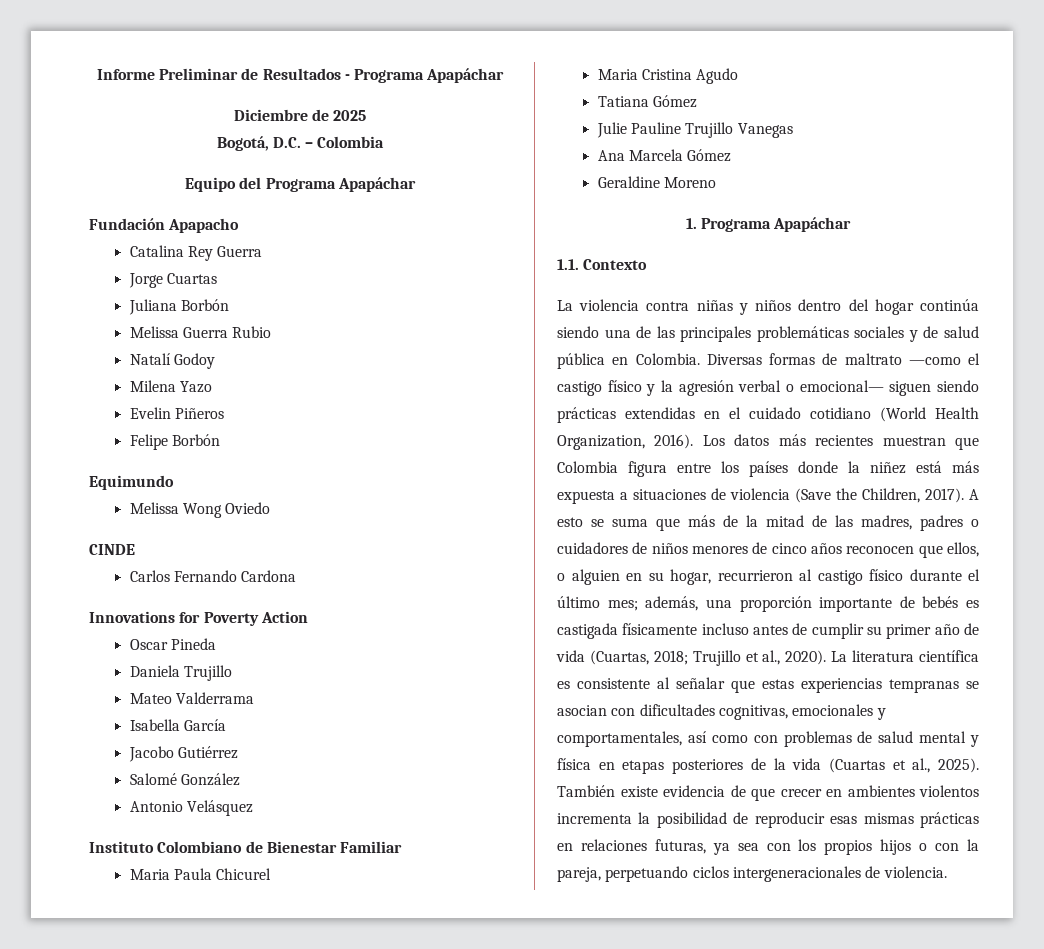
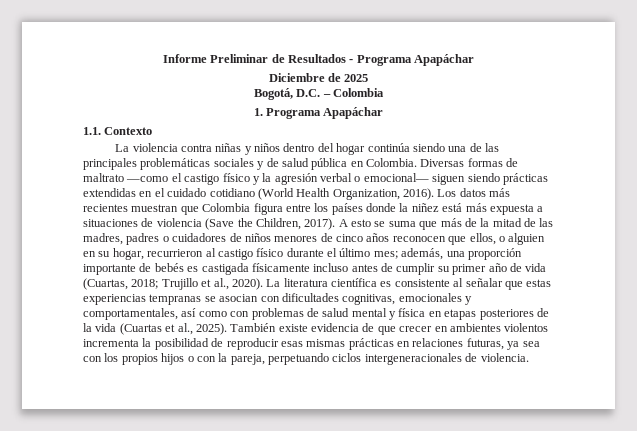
- Equipo del Programa Apapáchar
- Fundación Apapacho
- Catalina Rey Guerra
- Jorge Cuartas
- Juliana Borbón
- Melissa Guerra Rubio
- Natalí Godoy
- Milena Yazo
- Evelin Piñeros
- Felipe Borbón
- Equimundo
- Melissa Wong Oviedo
- CINDE
- Carlos Fernando Cardona
- Innovations for Poverty Action
- Oscar Pineda
- Daniela Trujillo
- Mateo Valderrama
- Isabella García
- Jacobo Gutiérrez
- Salomé González
- Antonio Velásquez
- Instituto Colombiano de Bienestar Familiar
- Maria Paula Chicurel
- Maria Cristina Agudo
- Tatiana Gómez
- Julie Pauline Trujillo Vanegas
- Ana Marcela Gómez
- Geraldine Moreno

